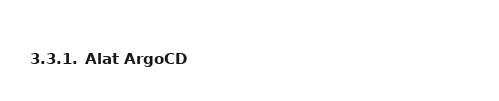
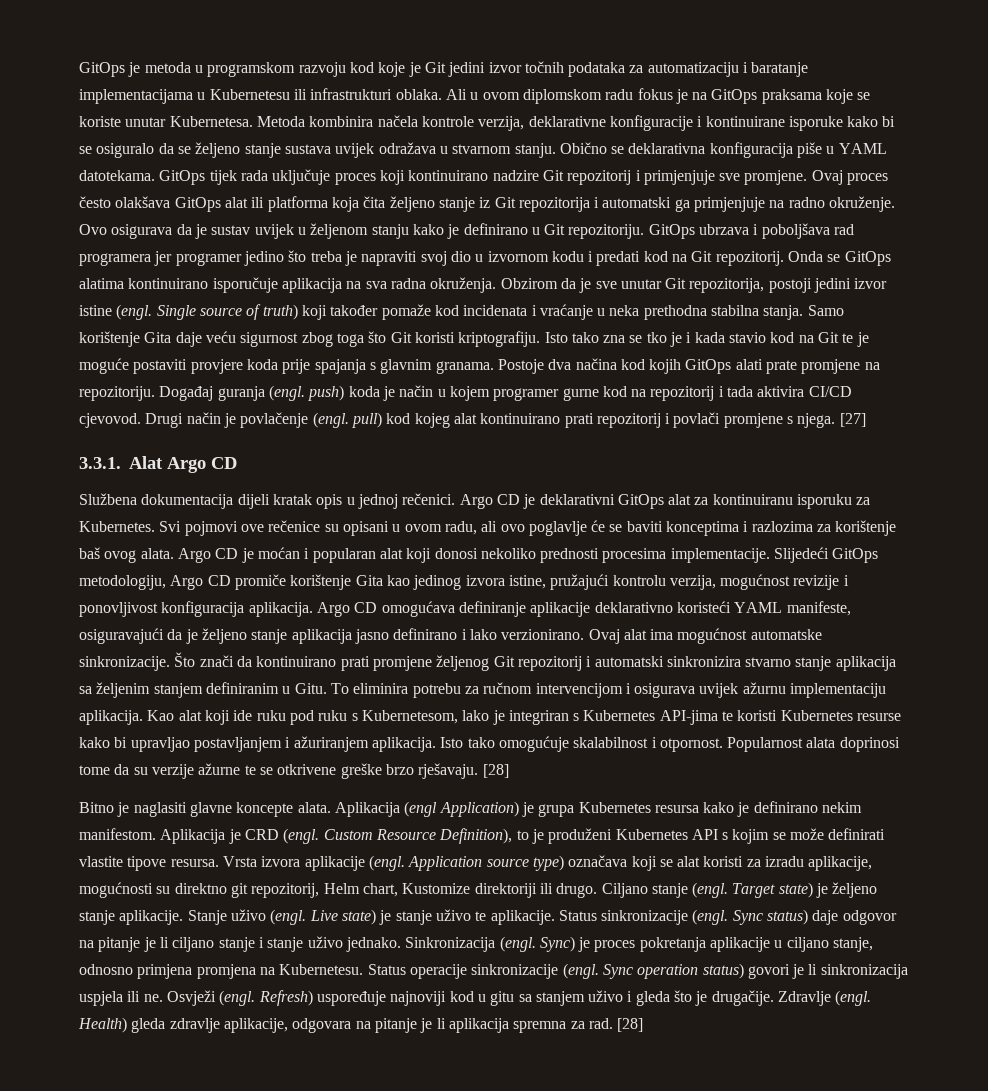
- 3.3.1. Alat ArgoCD
+ GitOps je metoda u programskom razvoju kod koje je Git jedini izvor točnih podataka za automatizaciju i baratanje implementacijama u Kubernetesu ili infrastrukturi oblaka. Ali u ovom diplomskom radu fokus je na GitOps praksama koje se koriste unutar Kubernetesa. Metoda kombinira načela kontrole verzija, deklarativne konfiguracije i kontinuirane isporuke kako bi se osiguralo da se željeno stanje sustava uvijek odražava u stvarnom stanju. Obično se deklarativna konfiguracija piše u YAML datotekama. GitOps tijek rada uključuje proces koji kontinuirano nadzire Git repozitorij i primjenjuje sve promjene. Ovaj proces često olakšava GitOps alat ili platforma koja čita željeno stanje iz Git repozitorija i automatski ga primjenjuje na radno okruženje. Ovo osigurava da je sustav uvijek u željenom stanju kako je definirano u Git repozitoriju. GitOps ubrzava i poboljšava rad programera jer programer jedino što treba je napraviti svoj dio u izvornom kodu i predati kod na Git repozitorij. Onda se GitOps alatima kontinuirano isporučuje aplikacija na sva radna okruženja. Obzirom da je sve unutar Git repozitorija, postoji jedini izvor istine (engl. Single source of truth) koji također pomaže kod incidenata i vraćanje u neka prethodna stabilna stanja. Samo korištenje Gita daje veću sigurnost zbog toga što Git koristi kriptografiju. Isto tako zna se tko je i kada stavio kod na Git te je moguće postaviti provjere koda prije spajanja s glavnim granama. Postoje dva načina kod kojih GitOps alati prate promjene na repozitoriju. Događaj guranja (engl. push) koda je način u kojem programer gurne kod na repozitorij i tada aktivira CI/CD cjevovod. Drugi način je povlačenje (engl. pull) kod kojeg alat kontinuirano prati repozitorij i povlači promjene s njega. [27]
+ 3.3.1. Alat Argo CD
+ Službena dokumentacija dijeli kratak opis u jednoj rečenici. Argo CD je deklarativni GitOps alat za kontinuiranu isporuku za Kubernetes. Svi pojmovi ove rečenice su opisani u ovom radu, ali ovo poglavlje će se baviti konceptima i razlozima za korištenje baš ovog alata. Argo CD je moćan i popularan alat koji donosi nekoliko prednosti procesima implementacije. Slijedeći GitOps metodologiju, Argo CD promiče korištenje Gita kao jedinog izvora istine, pružajući kontrolu verzija, mogućnost revizije i ponovljivost konfiguracija aplikacija. Argo CD omogućava definiranje aplikacije deklarativno koristeći YAML manifeste, osiguravajući da je željeno stanje aplikacija jasno definirano i lako verzionirano. Ovaj alat ima mogućnost automatske sinkronizacije. Što znači da kontinuirano prati promjene željenog Git repozitorij i automatski sinkronizira stvarno stanje aplikacija sa željenim stanjem definiranim u Gitu. To eliminira potrebu za ručnom intervencijom i osigurava uvijek ažurnu implementaciju aplikacija. Kao alat koji ide ruku pod ruku s Kubernetesom, lako je integriran s Kubernetes API-jima te koristi Kubernetes resurse kako bi upravljao postavljanjem i ažuriranjem aplikacija. Isto tako omogućuje skalabilnost i otpornost. Popularnost alata doprinosi tome da su verzije ažurne te se otkrivene greške brzo rješavaju. [28]
+ Bitno je naglasiti glavne koncepte alata. Aplikacija (engl Application) je grupa Kubernetes resursa kako je definirano nekim manifestom. Aplikacija je CRD (engl. Custom Resource Definition), to je produženi Kubernetes API s kojim se može definirati vlastite tipove resursa. Vrsta izvora aplikacije (engl. Application source type) označava koji se alat koristi za izradu aplikacije, mogućnosti su direktno git repozitorij, Helm chart, Kustomize direktoriji ili drugo. Ciljano stanje (engl. Target state) je željeno stanje aplikacije. Stanje uživo (engl. Live state) je stanje uživo te aplikacije. Status sinkronizacije (engl. Sync status) daje odgovor na pitanje je li ciljano stanje i stanje uživo jednako. Sinkronizacija (engl. Sync) je proces pokretanja aplikacije u ciljano stanje, odnosno primjena promjena na Kubernetesu. Status operacije sinkronizacije (engl. Sync operation status) govori je li sinkronizacija uspjela ili ne. Osvježi (engl. Refresh) uspoređuje najnoviji kod u gitu sa stanjem uživo i gleda što je drugačije. Zdravlje (engl. Health) gleda zdravlje aplikacije, odgovara na pitanje je li aplikacija spremna za rad. [28]

